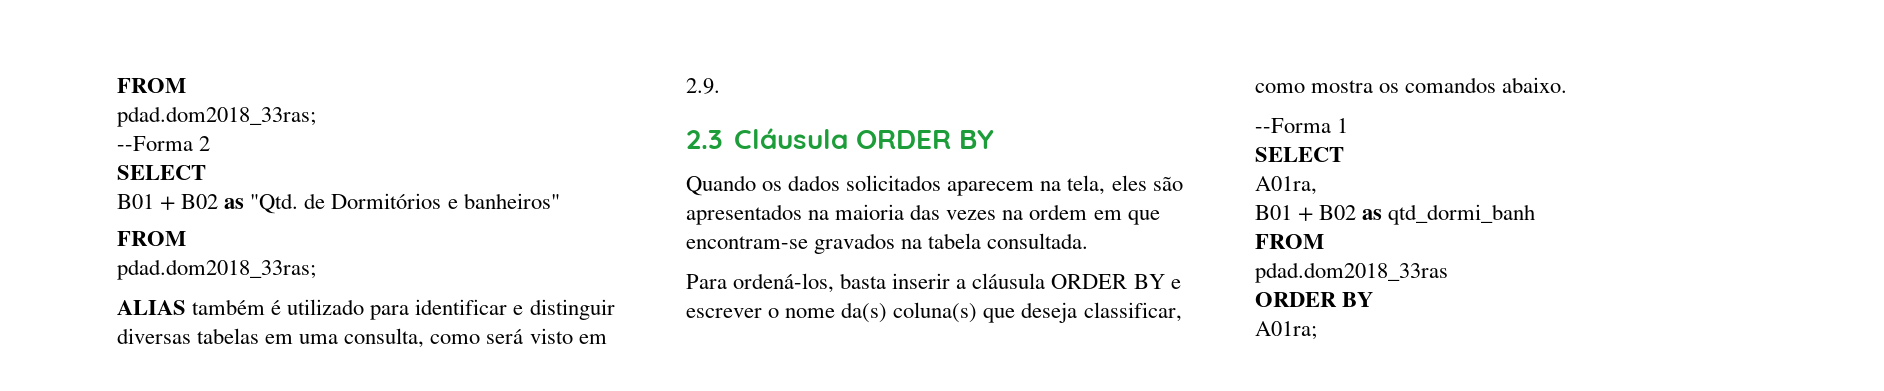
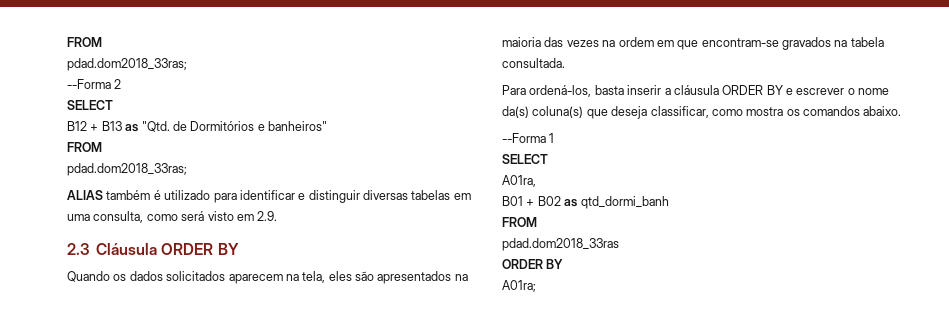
- B01 + B02 as "Qtd. de Dormitórios e banheiros"
+ B12 + B13 as "Qtd. de Dormitórios e banheiros"

